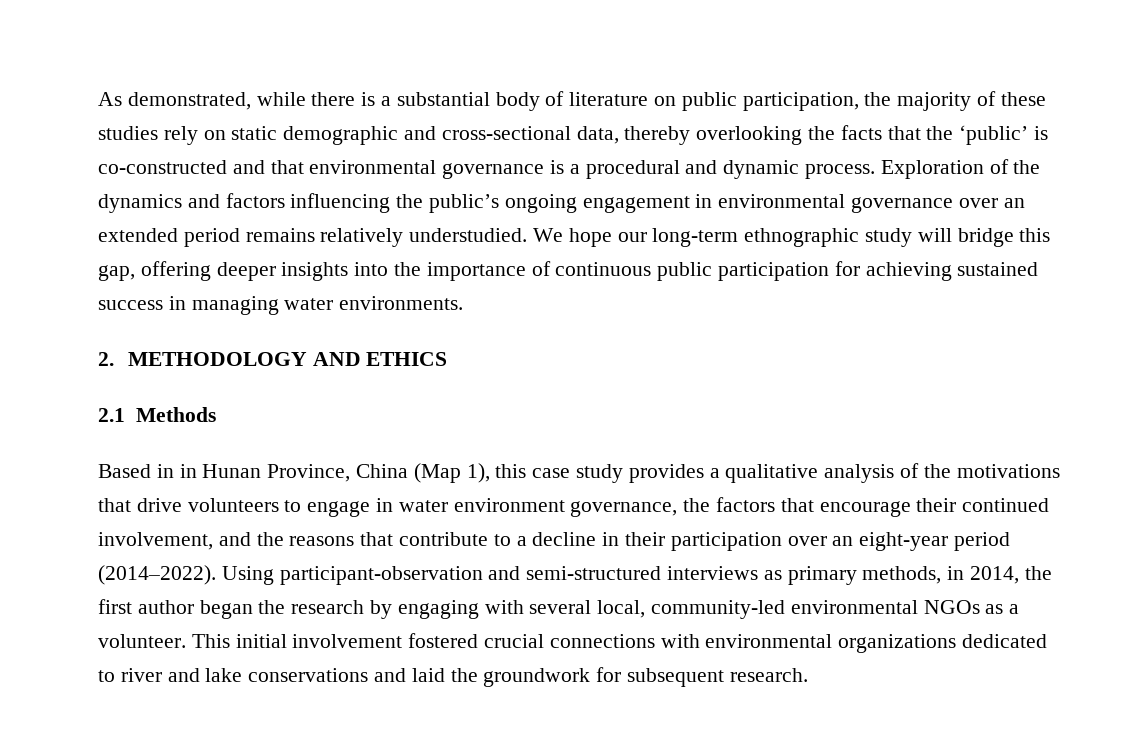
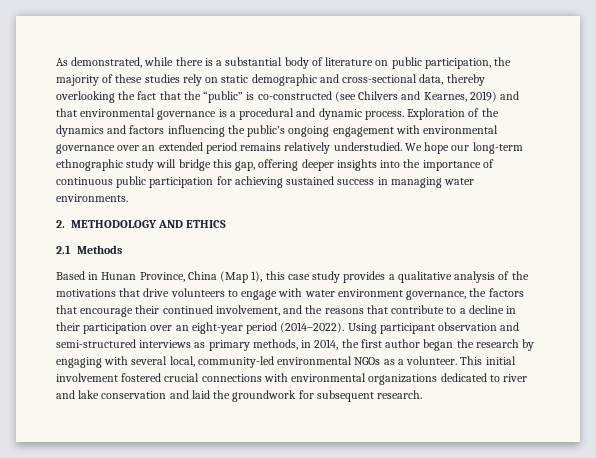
- As demonstrated, while there is a substantial body of literature on public participation, the majority of these studies rely on static demographic and cross-sectional data, thereby overlooking the facts that the ‘public’ is co-constructed and that environmental governance is a procedural and dynamic process.
+ As demonstrated, while there is a substantial body of literature on public participation, the majority of these studies rely on static demographic and cross-sectional data, thereby overlooking the fact that the “public” is co-constructed (see Chilvers and Kearnes, 2019) and that environmental governance is a procedural and dynamic process.
- Exploration of the dynamics and factors influencing the public’s ongoing engagement in environmental governance over an extended period remains relatively understudied.
+ Exploration of the dynamics and factors influencing the public’s ongoing engagement with environmental governance over an extended period remains relatively understudied.
- Based in in Hunan Province, China (Map 1), this case study provides a qualitative analysis of the motivations that drive volunteers to engage in water environment governance, the factors that encourage their continued involvement, and the reasons that contribute to a decline in their participation over an eight-year period (2014–2022).
+ Based in Hunan Province, China (Map 1), this case study provides a qualitative analysis of the motivations that drive volunteers to engage with water environment governance, the factors that encourage their continued involvement, and the reasons that contribute to a decline in their participation over an eight-year period (2014–2022).
- Using participant-observation and semi-structured interviews as primary methods, in 2014, the first author began the research by engaging with several local, community-led environmental NGOs as a volunteer.
+ Using participant observation and semi-structured interviews as primary methods, in 2014, the first author began the research by engaging with several local, community-led environmental NGOs as a volunteer.
- This initial involvement fostered crucial connections with environmental organizations dedicated to river and lake conservations and laid the groundwork for subsequent research.
+ This initial involvement fostered crucial connections with environmental organizations dedicated to river and lake conservation and laid the groundwork for subsequent research.

